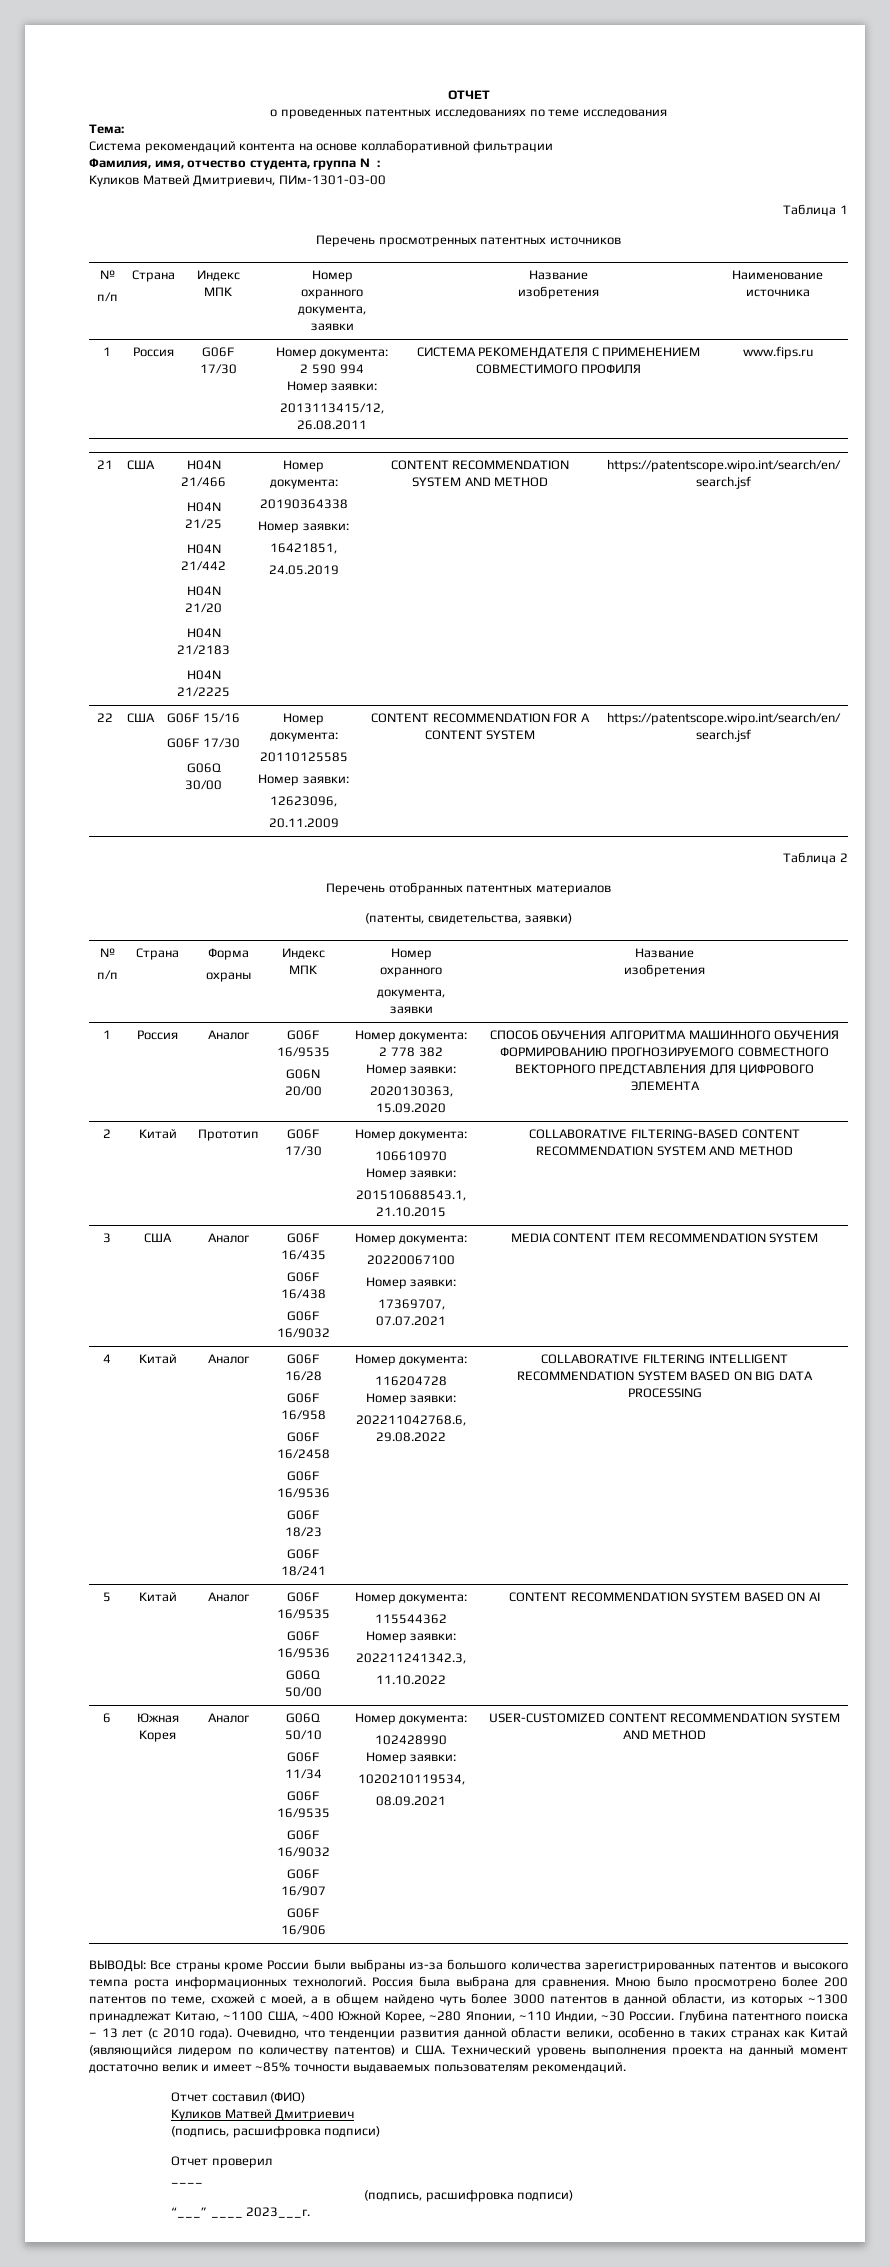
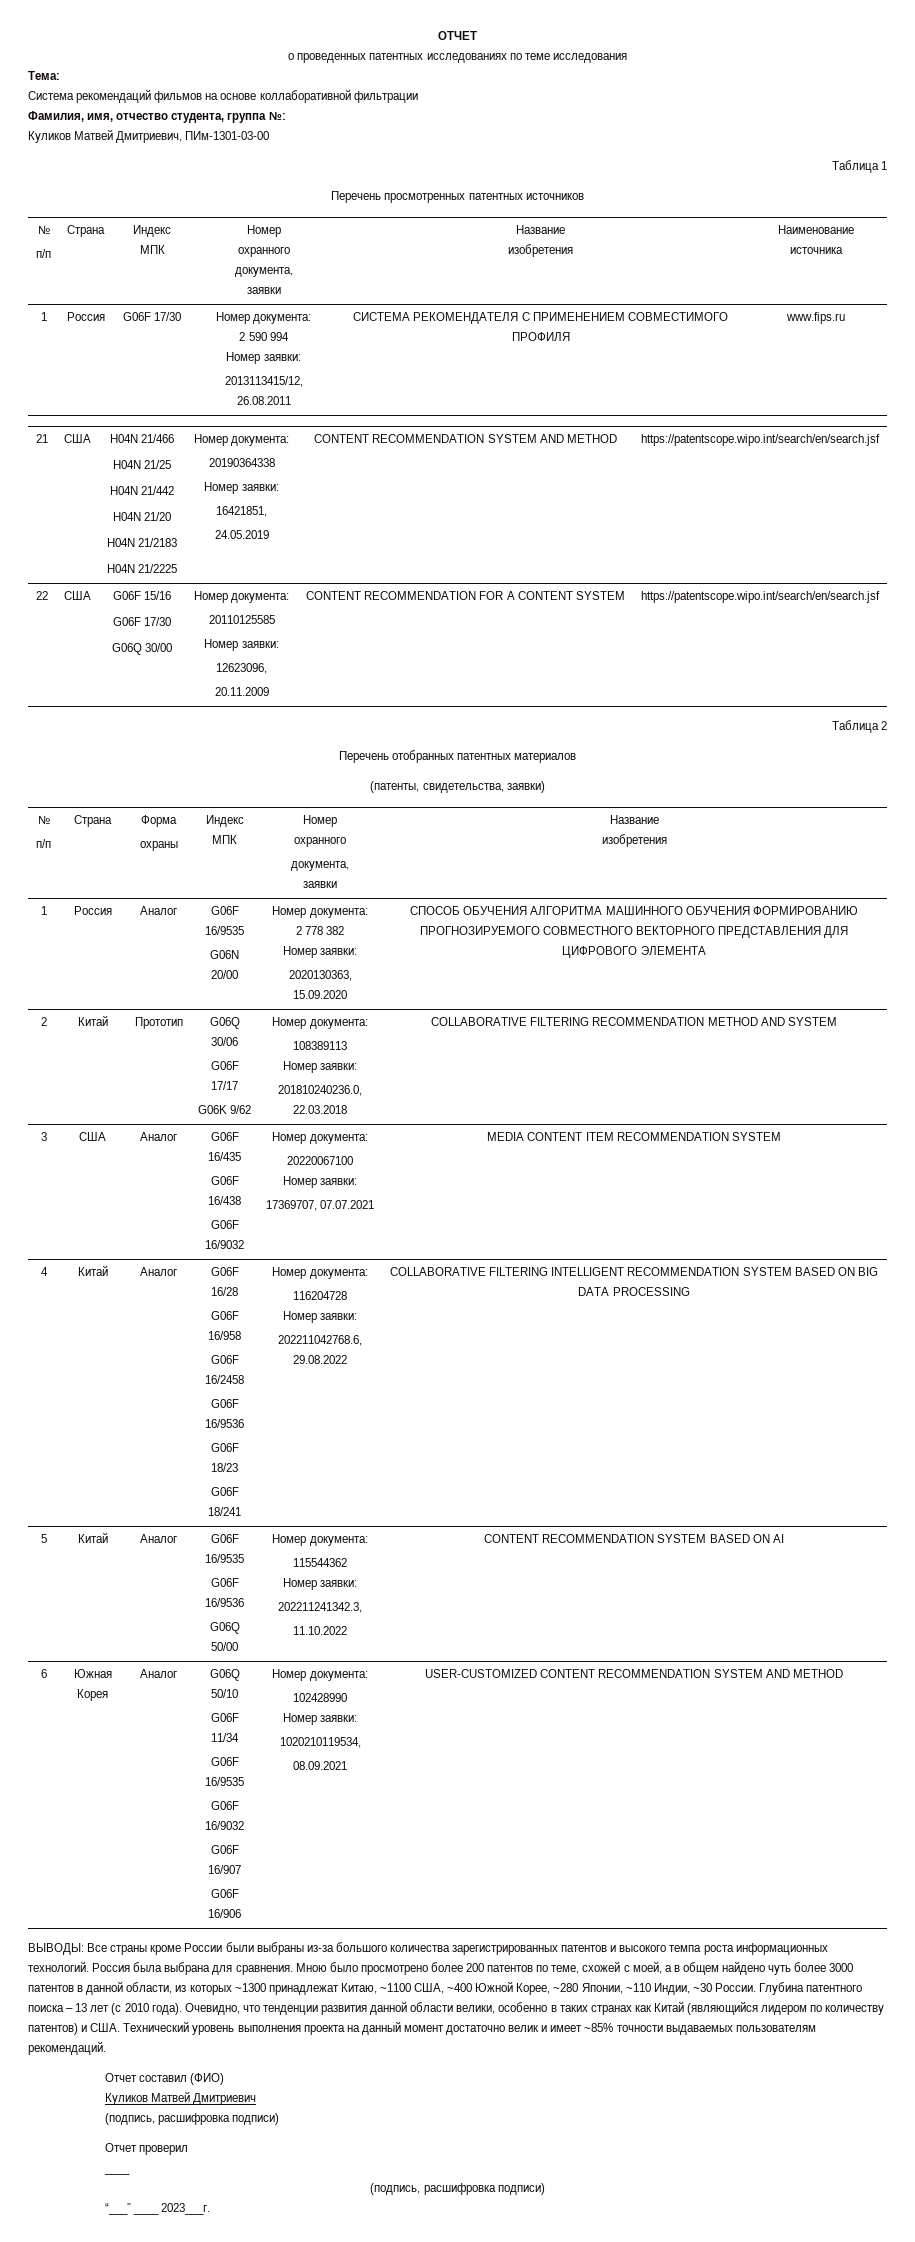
- Система рекомендаций контента на основе коллаборативной фильтрации
+ Система рекомендаций фильмов на основе коллаборативной фильтрации
- 2 | Китай | Прототип | G06F 17/30 | Номер документа:
- 106610970
+ 2 | Китай | Прототип | G06Q 30/06
+ G06F 17/17
+ G06K 9/62 | Номер документа:
+ 108389113
  Номер заявки:
- 201510688543.1, 21.10.2015 | COLLABORATIVE FILTERING-BASED CONTENT RECOMMENDATION SYSTEM AND METHOD
+ 201810240236.0, 22.03.2018 | COLLABORATIVE FILTERING RECOMMENDATION METHOD AND SYSTEM

